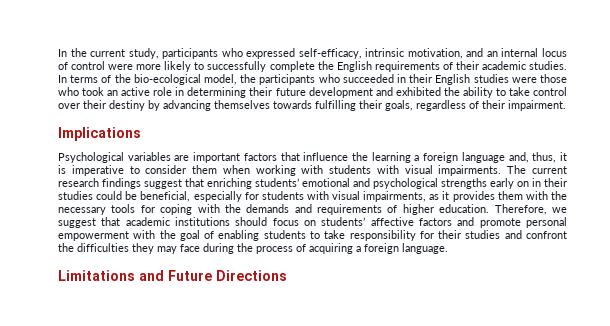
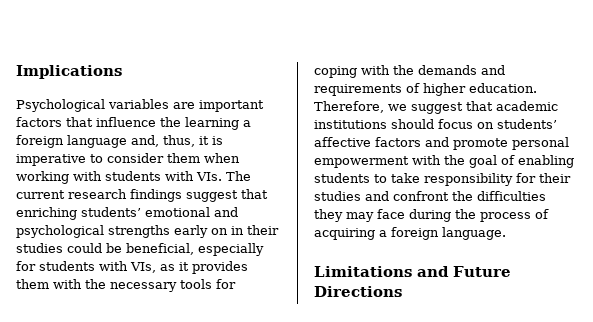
- In the current study, participants who expressed self-efficacy, intrinsic motivation, and an internal locus of control were more likely to successfully complete the English requirements of their academic studies. In terms of the bio-ecological model, the participants who succeeded in their English studies were those who took an active role in determining their future development and exhibited the ability to take control over their destiny by advancing themselves towards fulfilling their goals, regardless of their impairment.
- Psychological variables are important factors that influence the learning a foreign language and, thus, it is imperative to consider them when working with students with visual impairments. The current research findings suggest that enriching students’ emotional and psychological strengths early on in their studies could be beneficial, especially for students with visual impairments, as it provides them with the necessary tools for coping with the demands and requirements of higher education.
+ Psychological variables are important factors that influence the learning a foreign language and, thus, it is imperative to consider them when working with students with VIs. The current research findings suggest that enriching students’ emotional and psychological strengths early on in their studies could be beneficial, especially for students with VIs, as it provides them with the necessary tools for coping with the demands and requirements of higher education.

